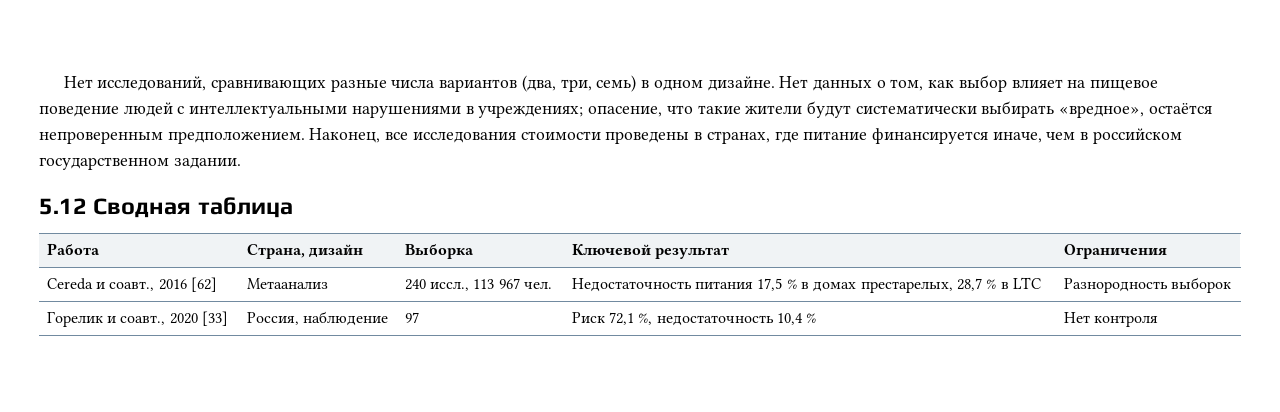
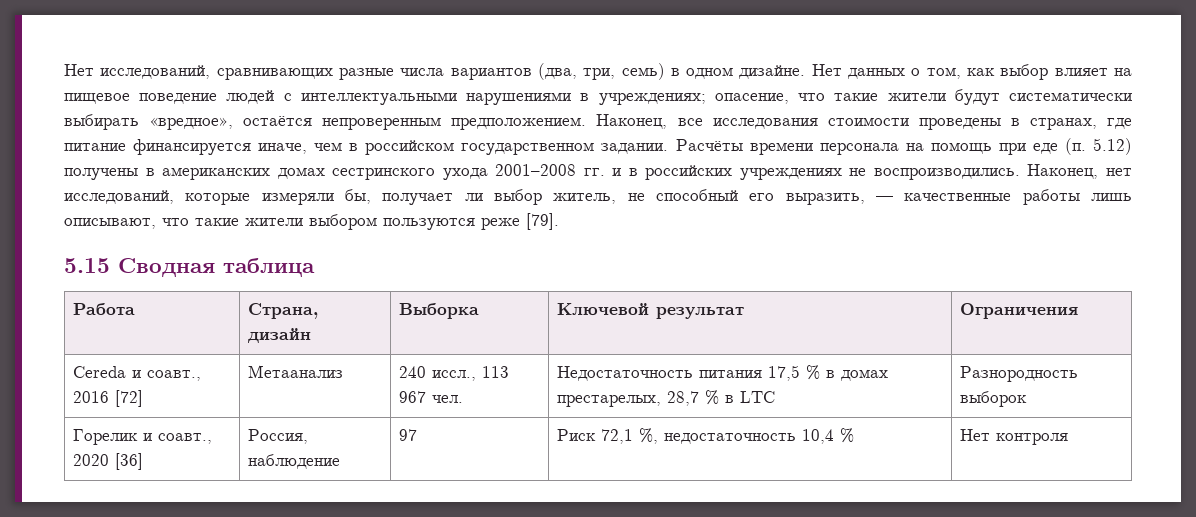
- Наконец, все исследования стоимости проведены в странах, где питание финансируется иначе, чем в российском государственном задании.
- 5.12 Сводная таблица
+ Наконец, все исследования стоимости проведены в странах, где питание финансируется иначе, чем в российском государственном задании. Расчёты времени персонала на помощь при еде (п. 5.12) получены в американских домах сестринского ухода 2001–2008 гг. и в российских учреждениях не воспроизводились. Наконец, нет исследований, которые измеряли бы, получает ли выбор житель, не способный его выразить, — качественные работы лишь описывают, что такие жители выбором пользуются реже [79].
+ 5.15 Сводная таблица
- Cereda и соавт., 2016 [62] | Метаанализ | 240 иссл., 113 967 чел. | Недостаточность питания 17,5 % в домах престарелых, 28,7 % в LTC | Разнородность выборок
+ Cereda и соавт., 2016 [72] | Метаанализ | 240 иссл., 113 967 чел. | Недостаточность питания 17,5 % в домах престарелых, 28,7 % в LTC | Разнородность выборок
- Горелик и соавт., 2020 [33] | Россия, наблюдение | 97 | Риск 72,1 %, недостаточность 10,4 % | Нет контроля
+ Горелик и соавт., 2020 [36] | Россия, наблюдение | 97 | Риск 72,1 %, недостаточность 10,4 % | Нет контроля

